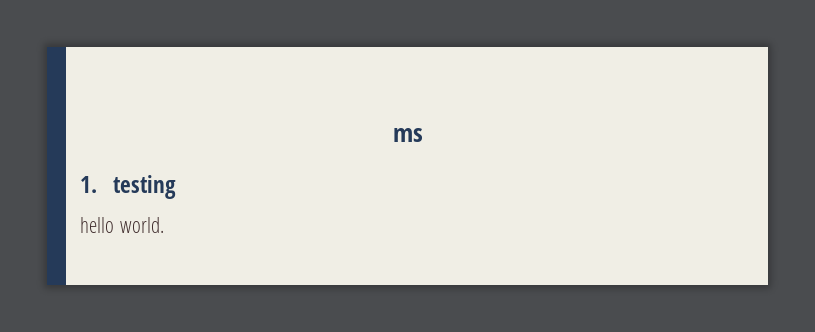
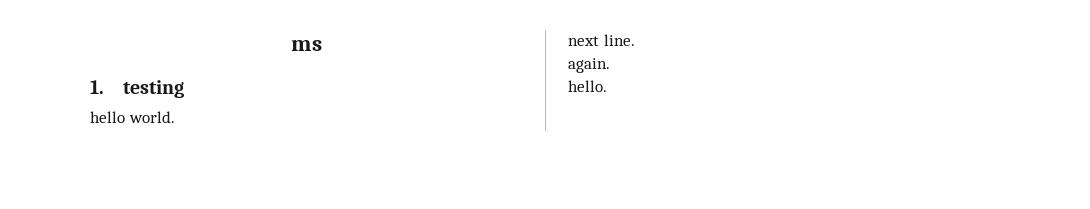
+ next line.
+ again.
+ hello.

